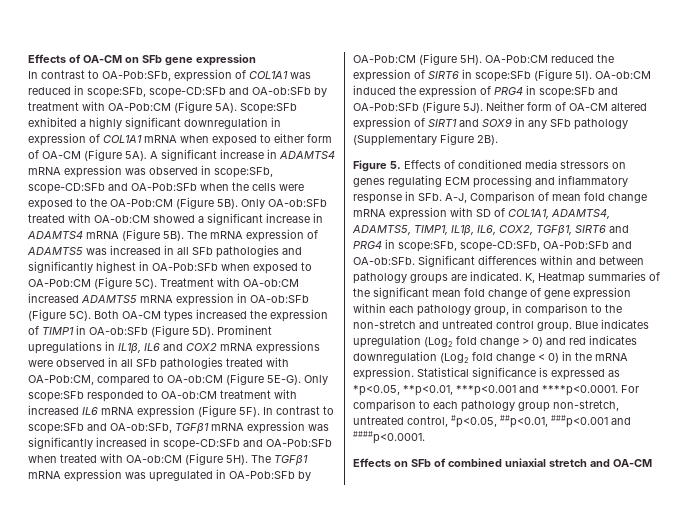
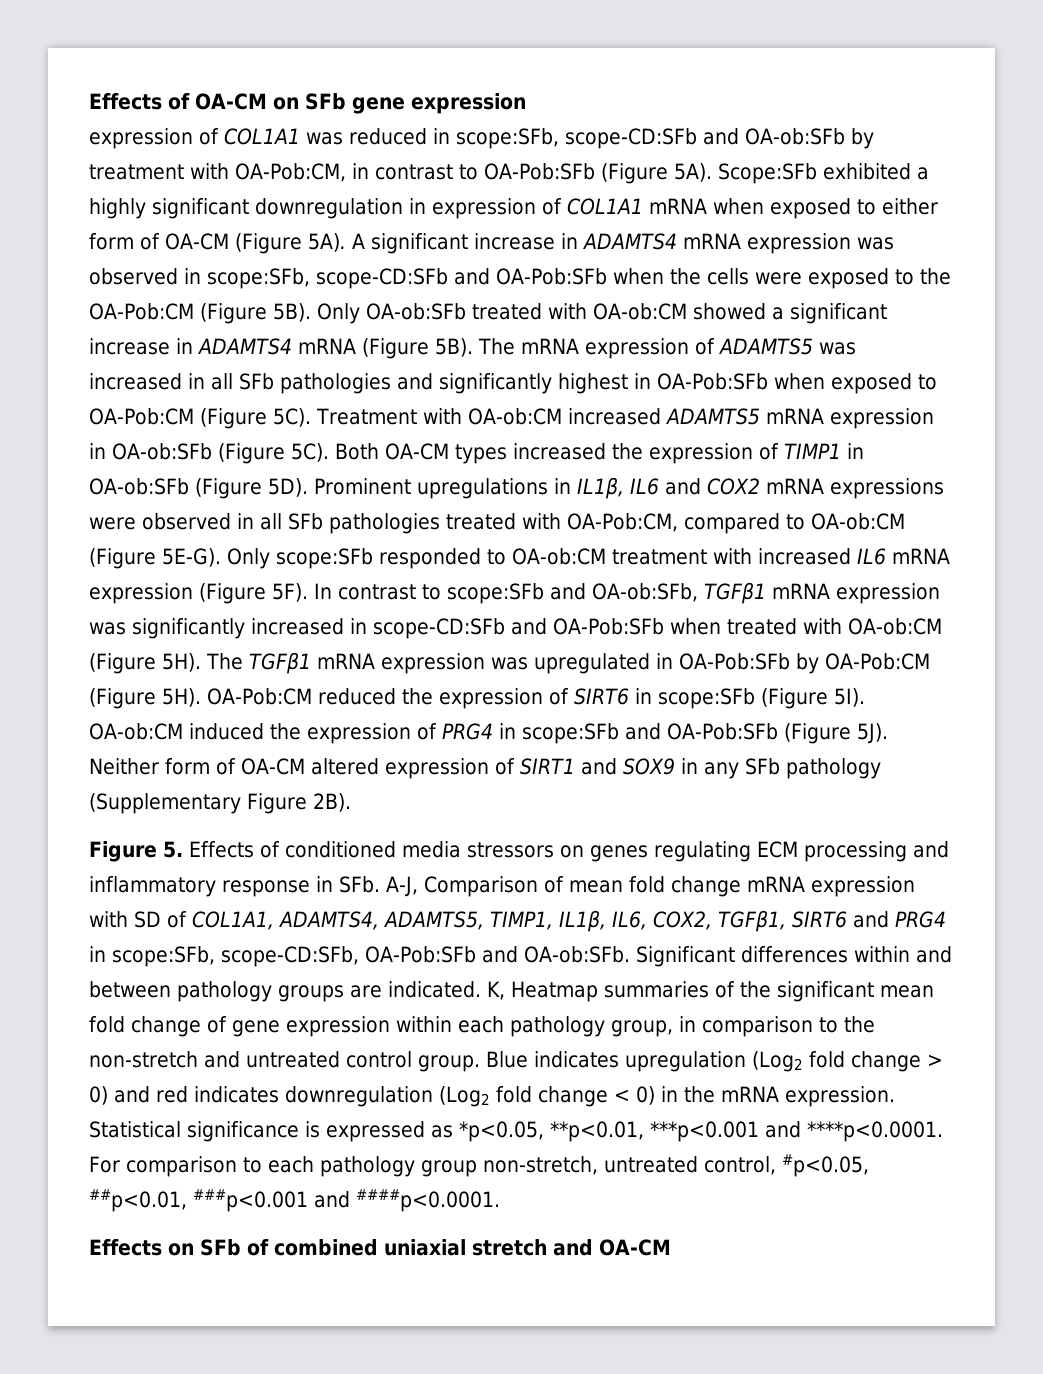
- In contrast to OA-Pob:SFb, expression of COL1A1 was reduced in scope:SFb, scope-CD:SFb and OA-ob:SFb by treatment with OA-Pob:CM (Figure 5A).
+ expression of COL1A1 was reduced in scope:SFb, scope-CD:SFb and OA-ob:SFb by treatment with OA-Pob:CM, in contrast to OA-Pob:SFb (Figure 5A).

